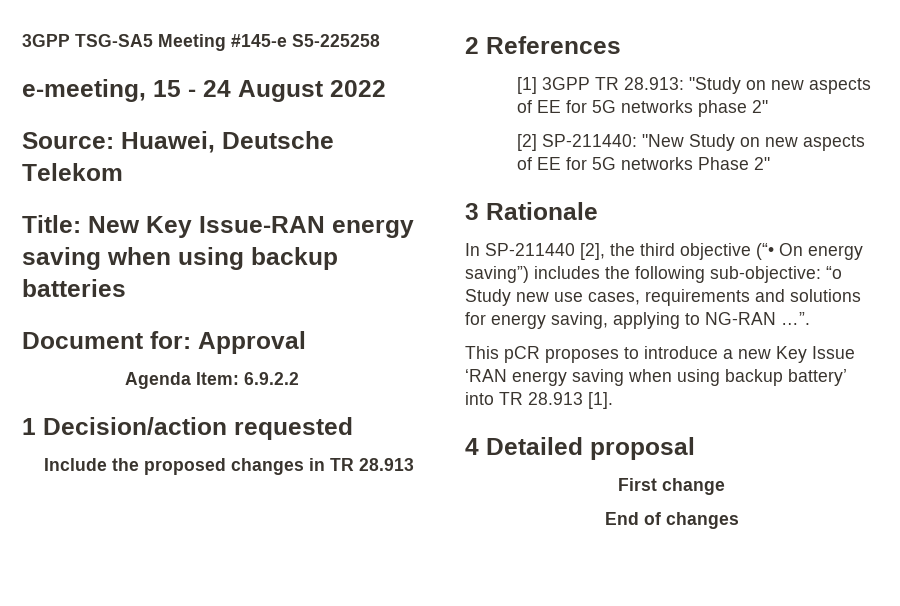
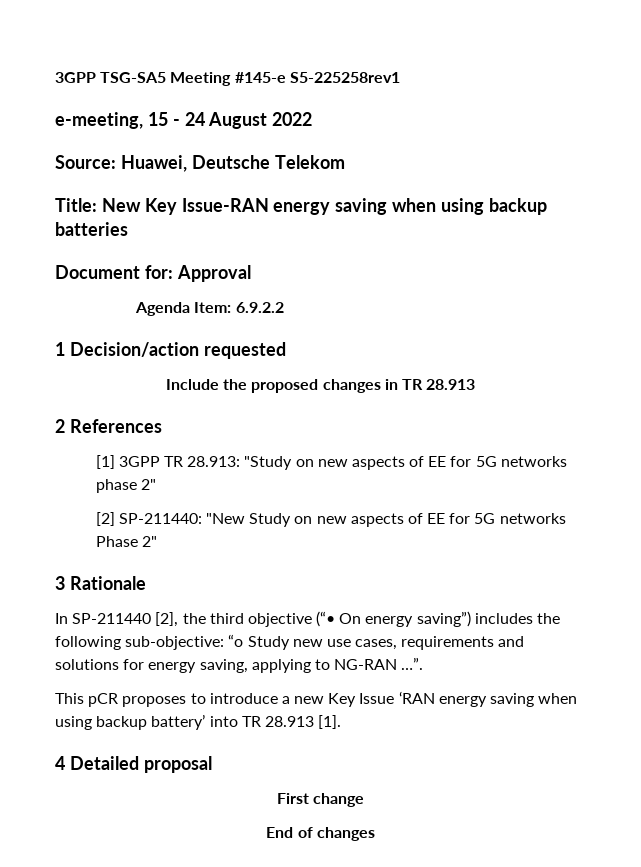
- 3GPP TSG-SA5 Meeting #145-e S5-225258
+ 3GPP TSG-SA5 Meeting #145-e S5-225258rev1

